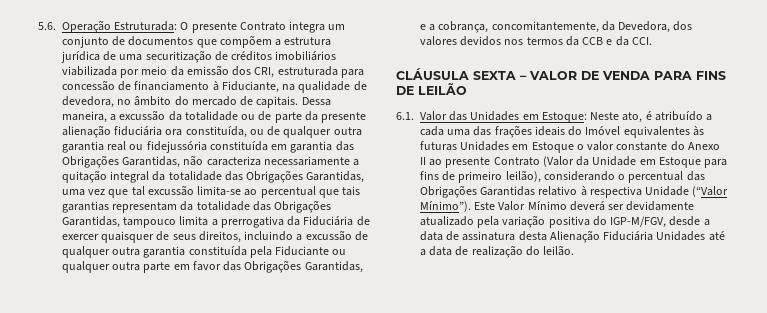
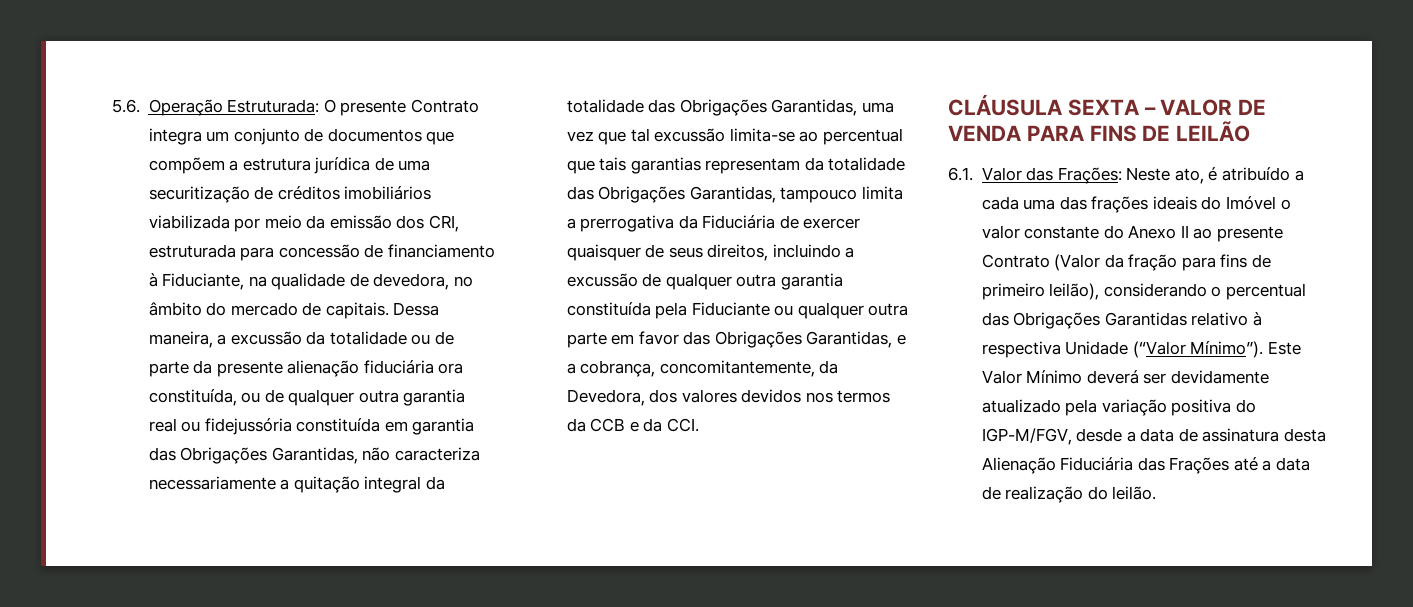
- 6.1. Valor das Unidades em Estoque: Neste ato, é atribuído a cada uma das frações ideais do Imóvel equivalentes às futuras Unidades em Estoque o valor constante do Anexo II ao presente Contrato (Valor da Unidade em Estoque para fins de primeiro leilão), considerando o percentual das Obrigações Garantidas relativo à respectiva Unidade (“Valor Mínimo”).
+ 6.1. Valor das Frações: Neste ato, é atribuído a cada uma das frações ideais do Imóvel o valor constante do Anexo II ao presente Contrato (Valor da fração para fins de primeiro leilão), considerando o percentual das Obrigações Garantidas relativo à respectiva Unidade (“Valor Mínimo”).
- Este Valor Mínimo deverá ser devidamente atualizado pela variação positiva do IGP-M/FGV, desde a data de assinatura desta Alienação Fiduciária Unidades até a data de realização do leilão.
+ Este Valor Mínimo deverá ser devidamente atualizado pela variação positiva do IGP-M/FGV, desde a data de assinatura desta Alienação Fiduciária das Frações até a data de realização do leilão.

